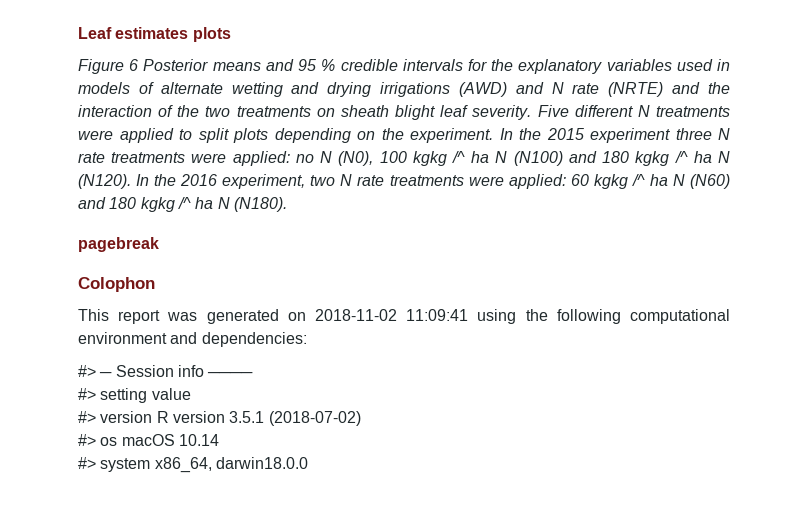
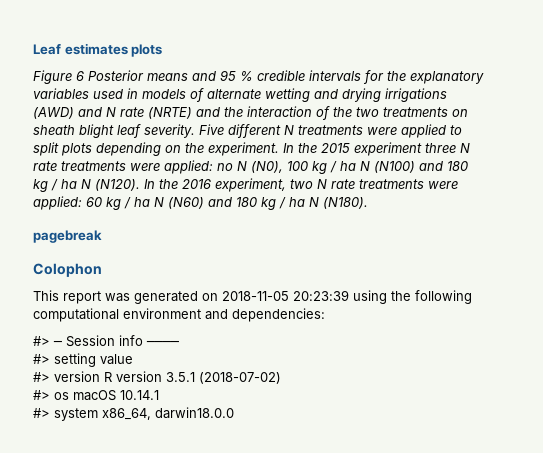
- In the 2015 experiment three N rate treatments were applied: no N (N0), 100 kgkg /^ ha N (N100) and 180 kgkg /^ ha N (N120).
+ In the 2015 experiment three N rate treatments were applied: no N (N0), 100 kg / ha N (N100) and 180 kg / ha N (N120).
- In the 2016 experiment, two N rate treatments were applied: 60 kgkg /^ ha N (N60) and 180 kgkg /^ ha N (N180).
+ In the 2016 experiment, two N rate treatments were applied: 60 kg / ha N (N60) and 180 kg / ha N (N180).
- This report was generated on 2018-11-02 11:09:41 using the following computational environment and dependencies:
+ This report was generated on 2018-11-05 20:23:39 using the following computational environment and dependencies:
- #> os macOS 10.14
+ #> os macOS 10.14.1

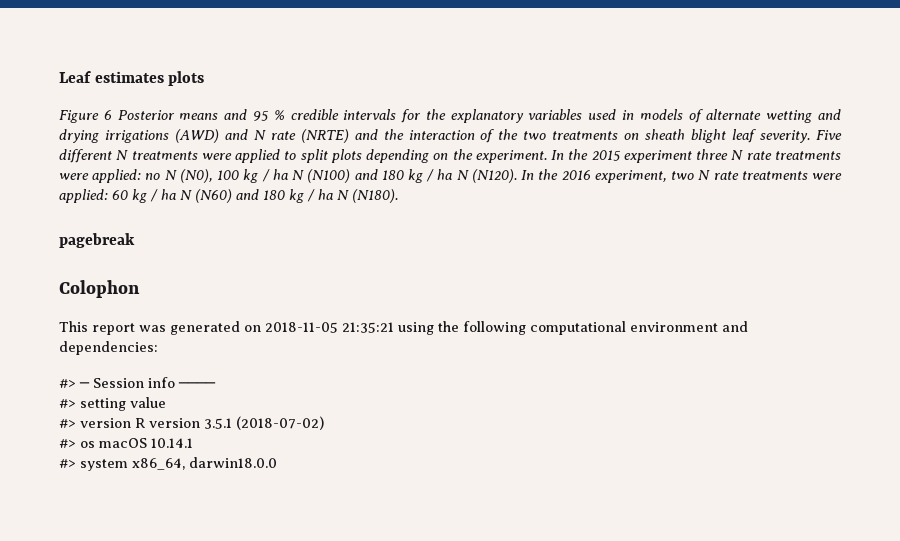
- This report was generated on 2018-11-05 20:23:39 using the following computational environment and dependencies:
+ This report was generated on 2018-11-05 21:35:21 using the following computational environment and dependencies:

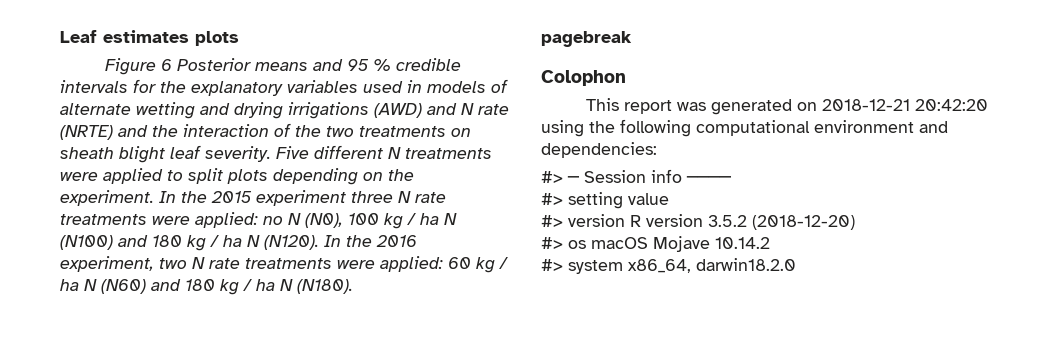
- This report was generated on 2018-11-05 21:35:21 using the following computational environment and dependencies:
+ This report was generated on 2018-12-21 20:42:20 using the following computational environment and dependencies:
- #> version R version 3.5.1 (2018-07-02)
+ #> version R version 3.5.2 (2018-12-20)
- #> os macOS 10.14.1
+ #> os macOS Mojave 10.14.2
- #> system x86_64, darwin18.0.0
+ #> system x86_64, darwin18.2.0

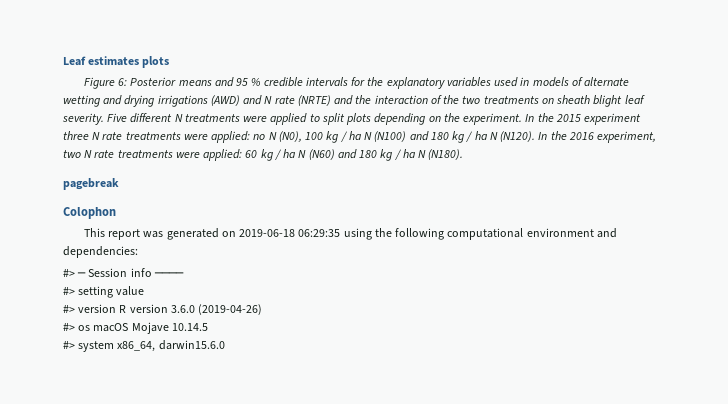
- Figure 6 Posterior means and 95 % credible intervals for the explanatory variables used in models of alternate wetting and drying irrigations (AWD) and N rate (NRTE) and the interaction of the two treatments on sheath blight leaf severity.
+ Figure 6: Posterior means and 95 % credible intervals for the explanatory variables used in models of alternate wetting and drying irrigations (AWD) and N rate (NRTE) and the interaction of the two treatments on sheath blight leaf severity.
- This report was generated on 2018-12-21 20:42:20 using the following computational environment and dependencies:
+ This report was generated on 2019-06-18 06:29:35 using the following computational environment and dependencies:
- #> version R version 3.5.2 (2018-12-20)
+ #> version R version 3.6.0 (2019-04-26)
- #> os macOS Mojave 10.14.2
+ #> os macOS Mojave 10.14.5
- #> system x86_64, darwin18.2.0
+ #> system x86_64, darwin15.6.0

